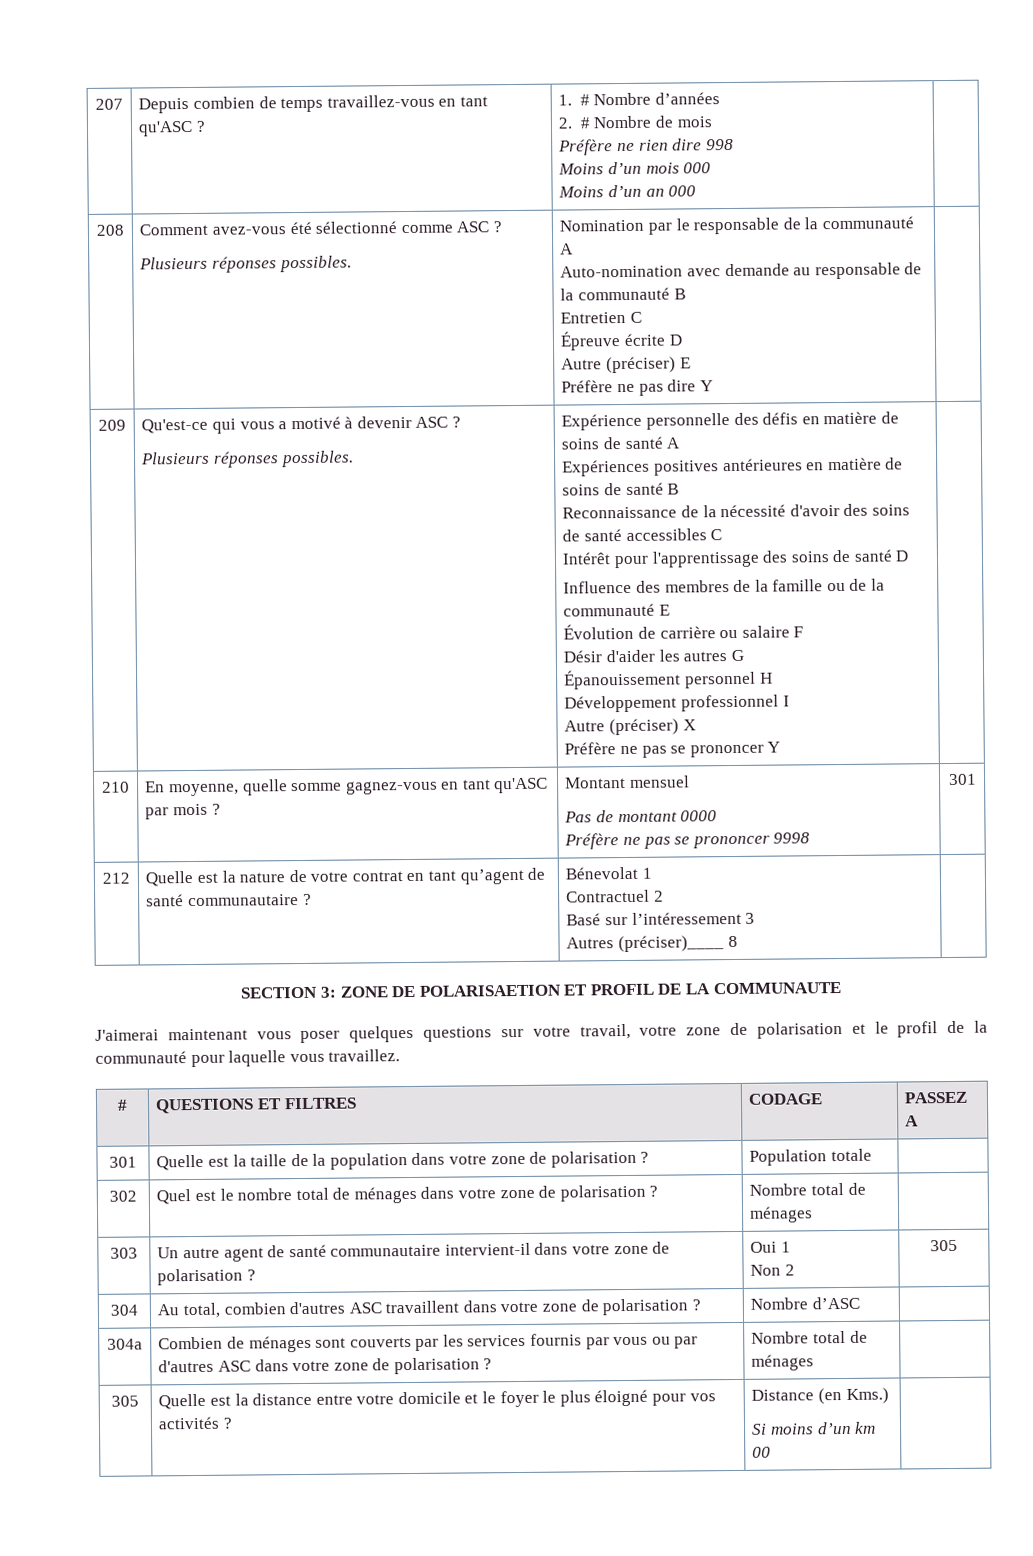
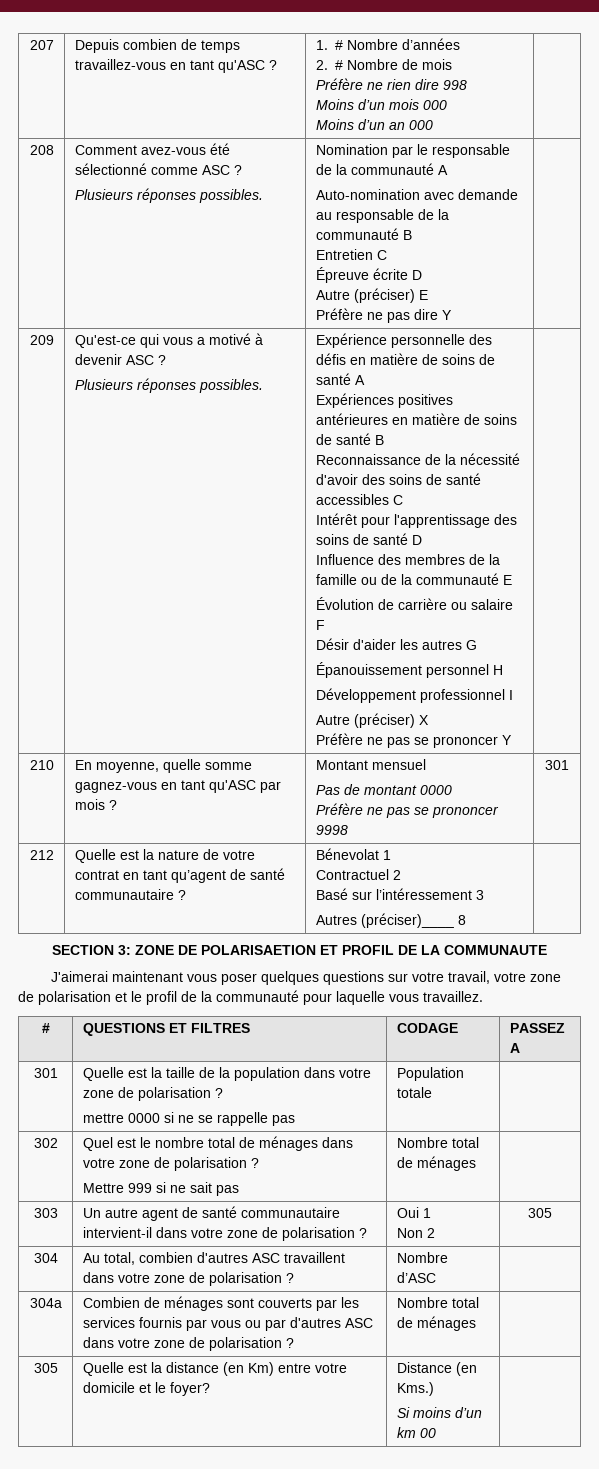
- 301 | Quelle est la taille de la population dans votre zone de polarisation ? | Population totale |
+ 301 | Quelle est la taille de la population dans votre zone de polarisation ?
+ mettre 0000 si ne se rappelle pas | Population totale |
- 302 | Quel est le nombre total de ménages dans votre zone de polarisation ? | Nombre total de ménages |
+ 302 | Quel est le nombre total de ménages dans votre zone de polarisation ?
+ Mettre 999 si ne sait pas | Nombre total de ménages |
- 305 | Quelle est la distance entre votre domicile et le foyer le plus éloigné pour vos activités ? | Distance (en Kms.)
+ 305 | Quelle est la distance (en Km) entre votre domicile et le foyer? | Distance (en Kms.)

